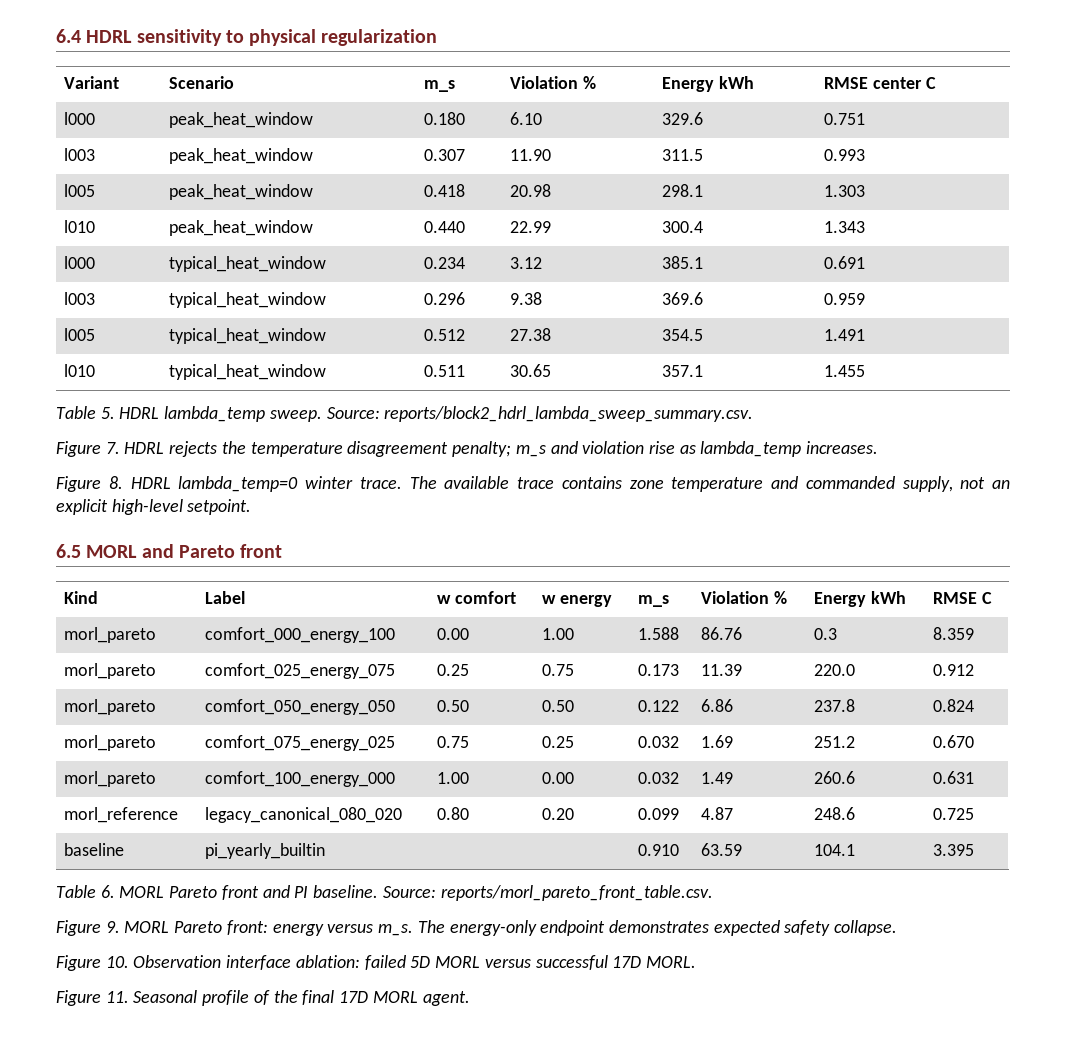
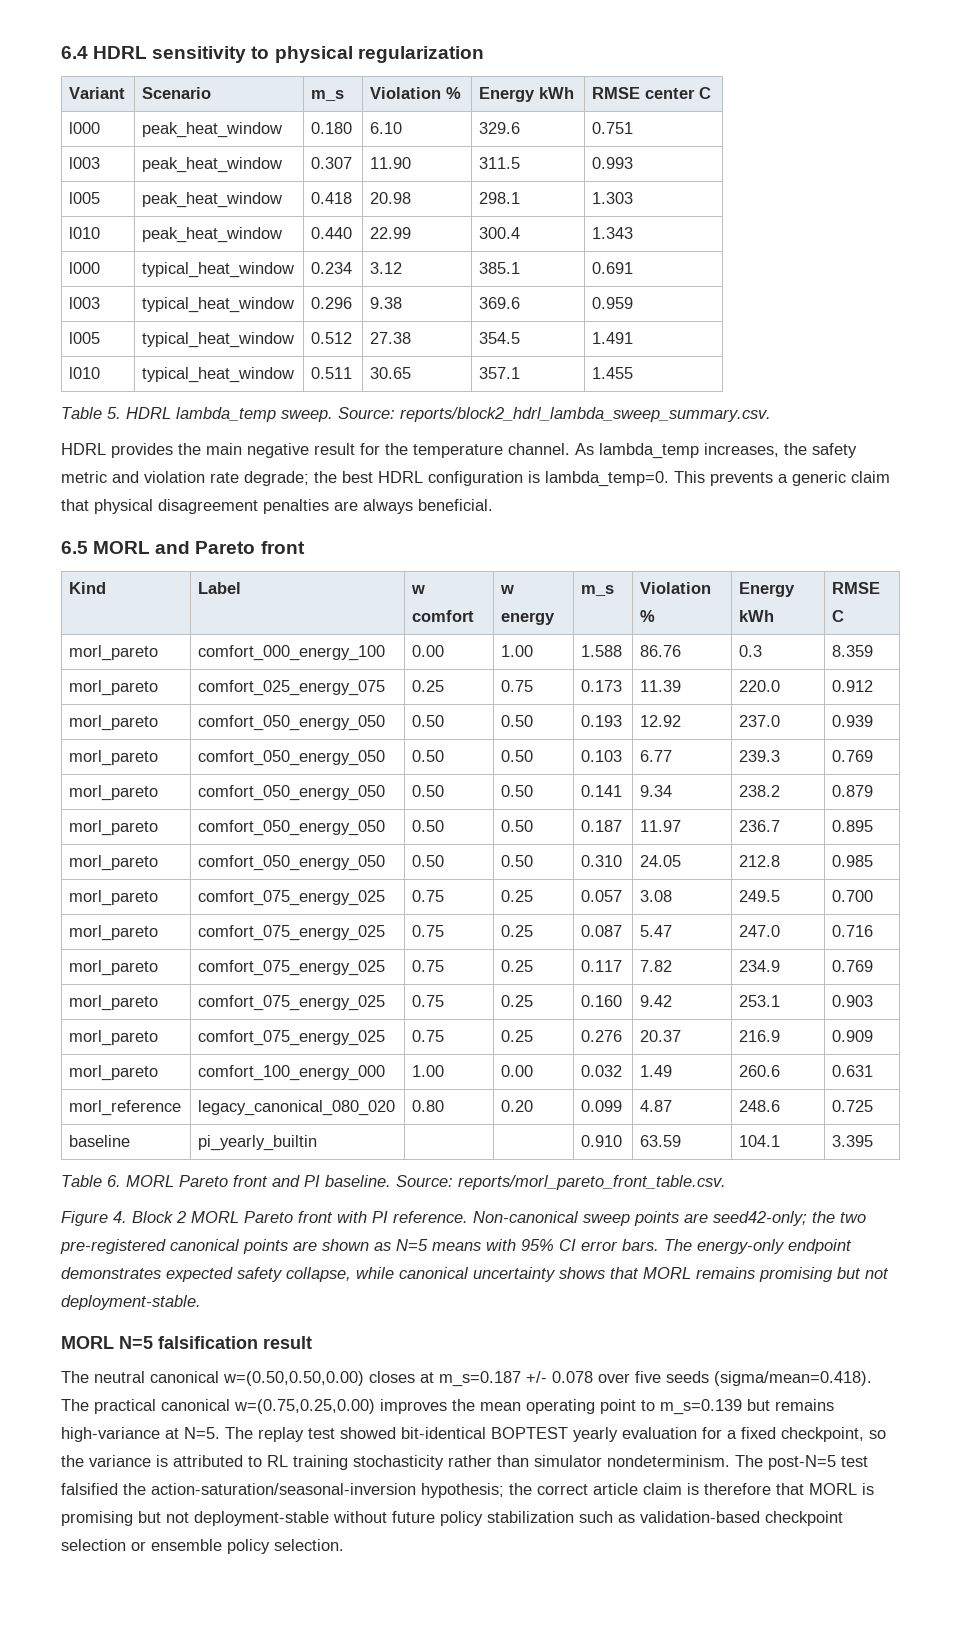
- Figure 7. HDRL rejects the temperature disagreement penalty; m_s and violation rise as lambda_temp increases.
- Figure 8. HDRL lambda_temp=0 winter trace. The available trace contains zone temperature and commanded supply, not an explicit high-level setpoint.
+ HDRL provides the main negative result for the temperature channel. As lambda_temp increases, the safety metric and violation rate degrade; the best HDRL configuration is lambda_temp=0. This prevents a generic claim that physical disagreement penalties are always beneficial.
- morl_pareto | comfort_050_energy_050 | 0.50 | 0.50 | 0.122 | 6.86 | 237.8 | 0.824
- morl_pareto | comfort_075_energy_025 | 0.75 | 0.25 | 0.032 | 1.69 | 251.2 | 0.670
+ morl_pareto | comfort_050_energy_050 | 0.50 | 0.50 | 0.193 | 12.92 | 237.0 | 0.939
+ morl_pareto | comfort_050_energy_050 | 0.50 | 0.50 | 0.103 | 6.77 | 239.3 | 0.769
+ morl_pareto | comfort_050_energy_050 | 0.50 | 0.50 | 0.141 | 9.34 | 238.2 | 0.879
+ morl_pareto | comfort_050_energy_050 | 0.50 | 0.50 | 0.187 | 11.97 | 236.7 | 0.895
+ morl_pareto | comfort_050_energy_050 | 0.50 | 0.50 | 0.310 | 24.05 | 212.8 | 0.985
+ morl_pareto | comfort_075_energy_025 | 0.75 | 0.25 | 0.057 | 3.08 | 249.5 | 0.700
+ morl_pareto | comfort_075_energy_025 | 0.75 | 0.25 | 0.087 | 5.47 | 247.0 | 0.716
+ morl_pareto | comfort_075_energy_025 | 0.75 | 0.25 | 0.117 | 7.82 | 234.9 | 0.769
+ morl_pareto | comfort_075_energy_025 | 0.75 | 0.25 | 0.160 | 9.42 | 253.1 | 0.903
+ morl_pareto | comfort_075_energy_025 | 0.75 | 0.25 | 0.276 | 20.37 | 216.9 | 0.909
- Figure 9. MORL Pareto front: energy versus m_s.
+ Figure 4. Block 2 MORL Pareto front with PI reference. Non-canonical sweep points are seed42-only; the two pre-registered canonical points are shown as N=5 means with 95% CI error bars.
- The energy-only endpoint demonstrates expected safety collapse.
- Figure 10. Observation interface ablation: failed 5D MORL versus successful 17D MORL.
- Figure 11. Seasonal profile of the final 17D MORL agent.
+ The energy-only endpoint demonstrates expected safety collapse, while canonical uncertainty shows that MORL remains promising but not deployment-stable.
+ MORL N=5 falsification result
+ The neutral canonical w=(0.50,0.50,0.00) closes at m_s=0.187 +/- 0.078 over five seeds (sigma/mean=0.418). The practical canonical w=(0.75,0.25,0.00) improves the mean operating point to m_s=0.139 but remains high-variance at N=5. The replay test showed bit-identical BOPTEST yearly evaluation for a fixed checkpoint, so the variance is attributed to RL training stochasticity rather than simulator nondeterminism. The post-N=5 test falsified the action-saturation/seasonal-inversion hypothesis; the correct article claim is therefore that MORL is promising but not deployment-stable without future policy stabilization such as validation-based checkpoint selection or ensemble policy selection.

